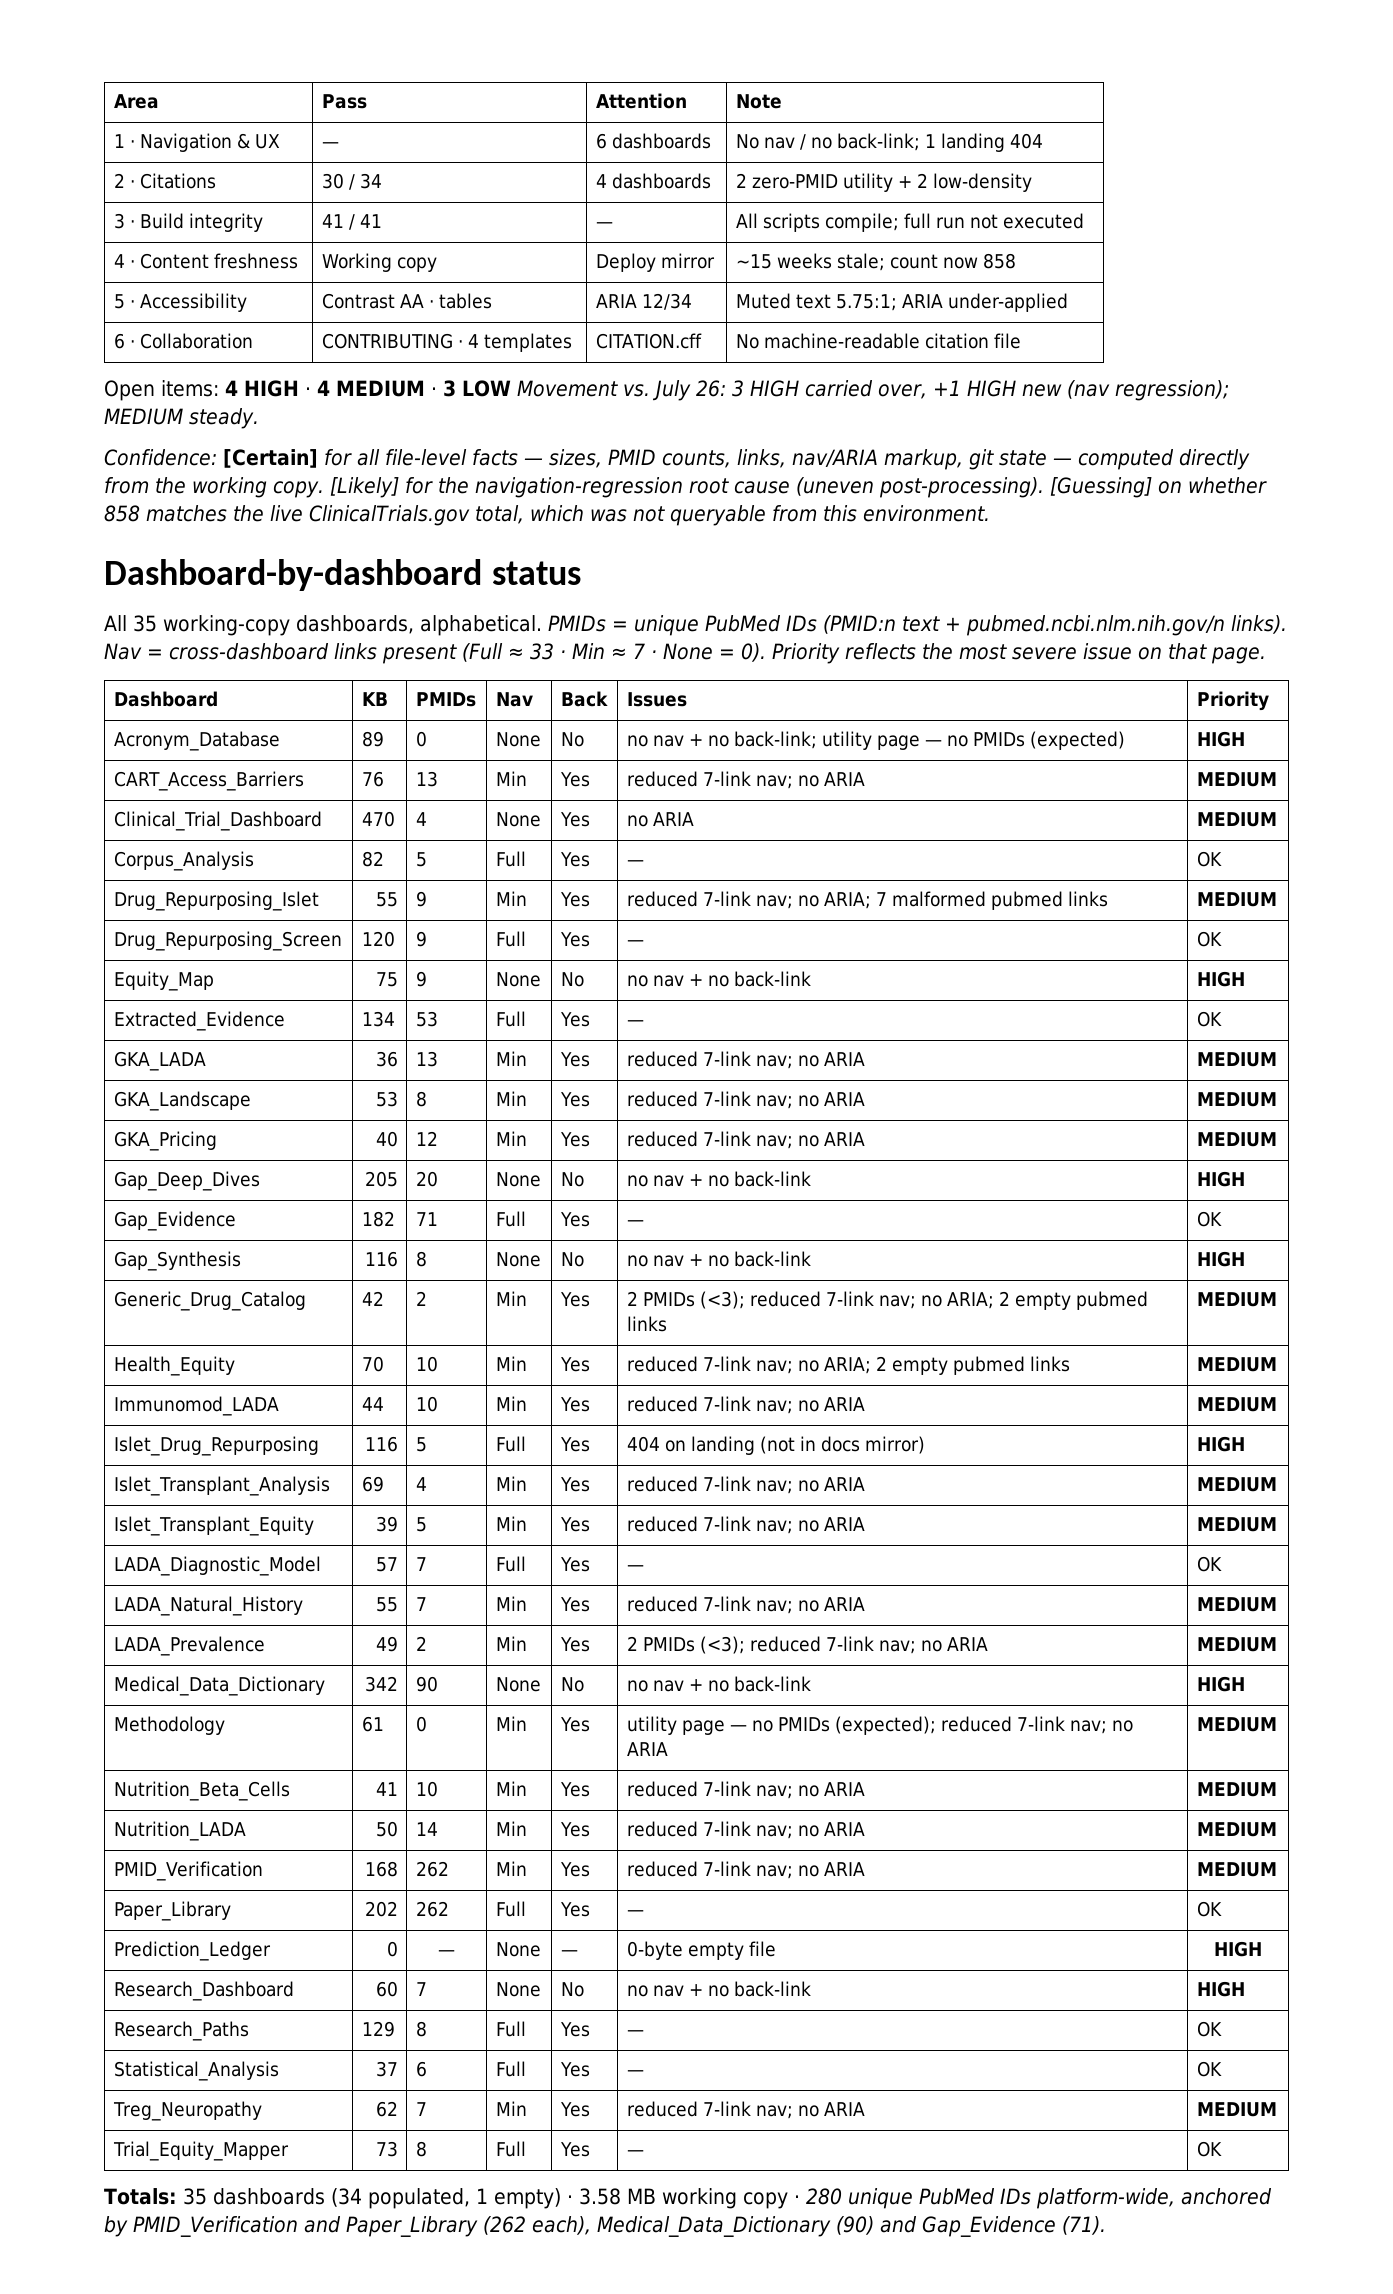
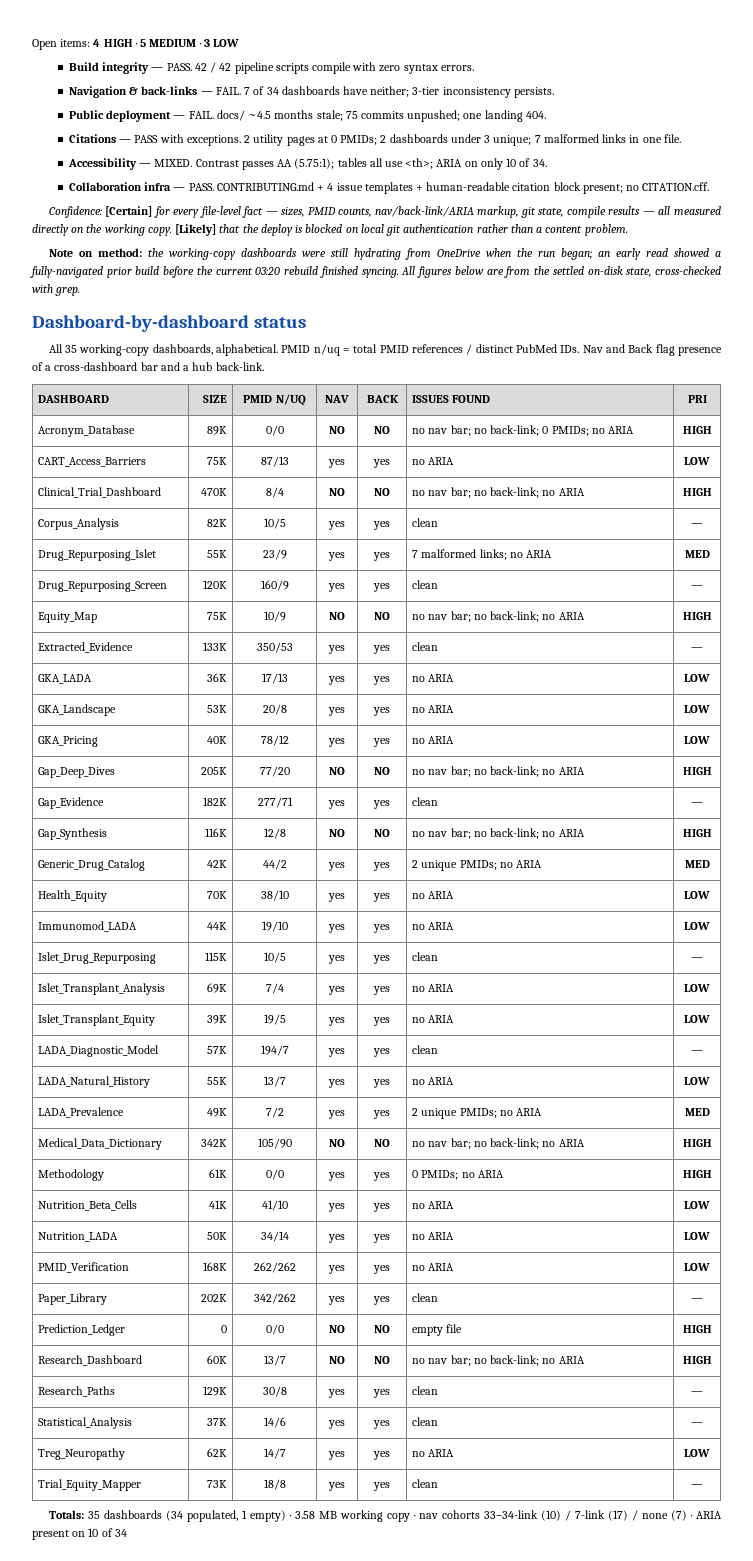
- Area | Pass | Attention | Note
- 1 · Navigation & UX | — | 6 dashboards | No nav / no back-link; 1 landing 404
- 2 · Citations | 30 / 34 | 4 dashboards | 2 zero-PMID utility + 2 low-density
- 3 · Build integrity | 41 / 41 | — | All scripts compile; full run not executed
- 4 · Content freshness | Working copy | Deploy mirror | ~15 weeks stale; count now 858
- 5 · Accessibility | Contrast AA · tables | ARIA 12/34 | Muted text 5.75:1; ARIA under-applied
- 6 · Collaboration | CONTRIBUTING · 4 templates | CITATION.cff | No machine-readable citation file
- Open items: 4 HIGH · 4 MEDIUM · 3 LOW Movement vs. July 26: 3 HIGH carried over, +1 HIGH new (nav regression); MEDIUM steady.
+ Open items: 4 HIGH · 5 MEDIUM · 3 LOW
+ Build integrity — PASS. 42 / 42 pipeline scripts compile with zero syntax errors.
+ Navigation & back-links — FAIL. 7 of 34 dashboards have neither; 3-tier inconsistency persists.
+ Public deployment — FAIL. docs/ ~4.5 months stale; 75 commits unpushed; one landing 404.
+ Citations — PASS with exceptions. 2 utility pages at 0 PMIDs; 2 dashboards under 3 unique; 7 malformed links in one file.
+ Accessibility — MIXED. Contrast passes AA (5.75:1); tables all use <th>; ARIA on only 10 of 34.
+ Collaboration infra — PASS. CONTRIBUTING.md + 4 issue templates + human-readable citation block present; no CITATION.cff.
- Confidence: [Certain] for all file-level facts — sizes, PMID counts, links, nav/ARIA markup, git state — computed directly from the working copy. [Likely] for the navigation-regression root cause (uneven post-processing). [Guessing] on whether 858 matches the live ClinicalTrials.gov total, which was not queryable from this environment.
+ Confidence: [Certain] for every file-level fact — sizes, PMID counts, nav/back-link/ARIA markup, git state, compile results — all measured directly on the working copy. [Likely] that the deploy is blocked on local git authentication rather than a content problem.
+ Note on method: the working-copy dashboards were still hydrating from OneDrive when the run began; an early read showed a fully-navigated prior build before the current 03:20 rebuild finished syncing. All figures below are from the settled on-disk state, cross-checked with grep.
- PMIDs = unique PubMed IDs (PMID:n text + pubmed.ncbi.nlm.nih.gov/n links). Nav = cross-dashboard links present (Full ≈ 33 · Min ≈ 7 · None = 0). Priority reflects the most severe issue on that page.
- Dashboard | KB | PMIDs | Nav | Back | Issues | Priority
- Acronym_Database | 89 | 0 | None | No | no nav + no back-link; utility page — no PMIDs (expected) | HIGH
- CART_Access_Barriers | 76 | 13 | Min | Yes | reduced 7-link nav; no ARIA | MEDIUM
- Clinical_Trial_Dashboard | 470 | 4 | None | Yes | no ARIA | MEDIUM
- Corpus_Analysis | 82 | 5 | Full | Yes | — | OK
+ PMID n/uq = total PMID references / distinct PubMed IDs. Nav and Back flag presence of a cross-dashboard bar and a hub back-link.
+ DASHBOARD | SIZE | PMID N/UQ | NAV | BACK | ISSUES FOUND | PRI
+ Acronym_Database | 89K | 0/0 | NO | NO | no nav bar; no back-link; 0 PMIDs; no ARIA | HIGH
+ CART_Access_Barriers | 75K | 87/13 | yes | yes | no ARIA | LOW
+ Clinical_Trial_Dashboard | 470K | 8/4 | NO | NO | no nav bar; no back-link; no ARIA | HIGH
+ Corpus_Analysis | 82K | 10/5 | yes | yes | clean | —
- Drug_Repurposing_Islet | 55 | 9 | Min | Yes | reduced 7-link nav; no ARIA; 7 malformed pubmed links | MEDIUM
- Drug_Repurposing_Screen | 120 | 9 | Full | Yes | — | OK
+ Drug_Repurposing_Islet | 55K | 23/9 | yes | yes | 7 malformed links; no ARIA | MED
+ Drug_Repurposing_Screen | 120K | 160/9 | yes | yes | clean | —
- Equity_Map | 75 | 9 | None | No | no nav + no back-link | HIGH
- Extracted_Evidence | 134 | 53 | Full | Yes | — | OK
+ Equity_Map | 75K | 10/9 | NO | NO | no nav bar; no back-link; no ARIA | HIGH
+ Extracted_Evidence | 133K | 350/53 | yes | yes | clean | —
- GKA_LADA | 36 | 13 | Min | Yes | reduced 7-link nav; no ARIA | MEDIUM
+ GKA_LADA | 36K | 17/13 | yes | yes | no ARIA | LOW
- GKA_Landscape | 53 | 8 | Min | Yes | reduced 7-link nav; no ARIA | MEDIUM
+ GKA_Landscape | 53K | 20/8 | yes | yes | no ARIA | LOW
- GKA_Pricing | 40 | 12 | Min | Yes | reduced 7-link nav; no ARIA | MEDIUM
+ GKA_Pricing | 40K | 78/12 | yes | yes | no ARIA | LOW
- Gap_Deep_Dives | 205 | 20 | None | No | no nav + no back-link | HIGH
- Gap_Evidence | 182 | 71 | Full | Yes | — | OK
+ Gap_Deep_Dives | 205K | 77/20 | NO | NO | no nav bar; no back-link; no ARIA | HIGH
+ Gap_Evidence | 182K | 277/71 | yes | yes | clean | —
- Gap_Synthesis | 116 | 8 | None | No | no nav + no back-link | HIGH
- Generic_Drug_Catalog | 42 | 2 | Min | Yes | 2 PMIDs (<3); reduced 7-link nav; no ARIA; 2 empty pubmed links | MEDIUM
- Health_Equity | 70 | 10 | Min | Yes | reduced 7-link nav; no ARIA; 2 empty pubmed links | MEDIUM
- Immunomod_LADA | 44 | 10 | Min | Yes | reduced 7-link nav; no ARIA | MEDIUM
+ Gap_Synthesis | 116K | 12/8 | NO | NO | no nav bar; no back-link; no ARIA | HIGH
+ Generic_Drug_Catalog | 42K | 44/2 | yes | yes | 2 unique PMIDs; no ARIA | MED
+ Health_Equity | 70K | 38/10 | yes | yes | no ARIA | LOW
+ Immunomod_LADA | 44K | 19/10 | yes | yes | no ARIA | LOW
- Islet_Drug_Repurposing | 116 | 5 | Full | Yes | 404 on landing (not in docs mirror) | HIGH
- Islet_Transplant_Analysis | 69 | 4 | Min | Yes | reduced 7-link nav; no ARIA | MEDIUM
+ Islet_Drug_Repurposing | 115K | 10/5 | yes | yes | clean | —
+ Islet_Transplant_Analysis | 69K | 7/4 | yes | yes | no ARIA | LOW
- Islet_Transplant_Equity | 39 | 5 | Min | Yes | reduced 7-link nav; no ARIA | MEDIUM
+ Islet_Transplant_Equity | 39K | 19/5 | yes | yes | no ARIA | LOW
- LADA_Diagnostic_Model | 57 | 7 | Full | Yes | — | OK
+ LADA_Diagnostic_Model | 57K | 194/7 | yes | yes | clean | —
- LADA_Natural_History | 55 | 7 | Min | Yes | reduced 7-link nav; no ARIA | MEDIUM
+ LADA_Natural_History | 55K | 13/7 | yes | yes | no ARIA | LOW
- LADA_Prevalence | 49 | 2 | Min | Yes | 2 PMIDs (<3); reduced 7-link nav; no ARIA | MEDIUM
+ LADA_Prevalence | 49K | 7/2 | yes | yes | 2 unique PMIDs; no ARIA | MED
- Medical_Data_Dictionary | 342 | 90 | None | No | no nav + no back-link | HIGH
- Methodology | 61 | 0 | Min | Yes | utility page — no PMIDs (expected); reduced 7-link nav; no ARIA | MEDIUM
+ Medical_Data_Dictionary | 342K | 105/90 | NO | NO | no nav bar; no back-link; no ARIA | HIGH
+ Methodology | 61K | 0/0 | yes | yes | 0 PMIDs; no ARIA | HIGH
- Nutrition_Beta_Cells | 41 | 10 | Min | Yes | reduced 7-link nav; no ARIA | MEDIUM
+ Nutrition_Beta_Cells | 41K | 41/10 | yes | yes | no ARIA | LOW
- Nutrition_LADA | 50 | 14 | Min | Yes | reduced 7-link nav; no ARIA | MEDIUM
+ Nutrition_LADA | 50K | 34/14 | yes | yes | no ARIA | LOW
- PMID_Verification | 168 | 262 | Min | Yes | reduced 7-link nav; no ARIA | MEDIUM
+ PMID_Verification | 168K | 262/262 | yes | yes | no ARIA | LOW
- Paper_Library | 202 | 262 | Full | Yes | — | OK
+ Paper_Library | 202K | 342/262 | yes | yes | clean | —
- Prediction_Ledger | 0 | — | None | — | 0-byte empty file | HIGH
+ Prediction_Ledger | 0 | 0/0 | NO | NO | empty file | HIGH
- Research_Dashboard | 60 | 7 | None | No | no nav + no back-link | HIGH
- Research_Paths | 129 | 8 | Full | Yes | — | OK
+ Research_Dashboard | 60K | 13/7 | NO | NO | no nav bar; no back-link; no ARIA | HIGH
+ Research_Paths | 129K | 30/8 | yes | yes | clean | —
- Statistical_Analysis | 37 | 6 | Full | Yes | — | OK
+ Statistical_Analysis | 37K | 14/6 | yes | yes | clean | —
- Treg_Neuropathy | 62 | 7 | Min | Yes | reduced 7-link nav; no ARIA | MEDIUM
+ Treg_Neuropathy | 62K | 14/7 | yes | yes | no ARIA | LOW
- Trial_Equity_Mapper | 73 | 8 | Full | Yes | — | OK
+ Trial_Equity_Mapper | 73K | 18/8 | yes | yes | clean | —
- Totals: 35 dashboards (34 populated, 1 empty) · 3.58 MB working copy · 280 unique PubMed IDs platform-wide, anchored by PMID_Verification and Paper_Library (262 each), Medical_Data_Dictionary (90) and Gap_Evidence (71).
+ Totals: 35 dashboards (34 populated, 1 empty) · 3.58 MB working copy · nav cohorts 33–34-link (10) / 7-link (17) / none (7) · ARIA present on 10 of 34

